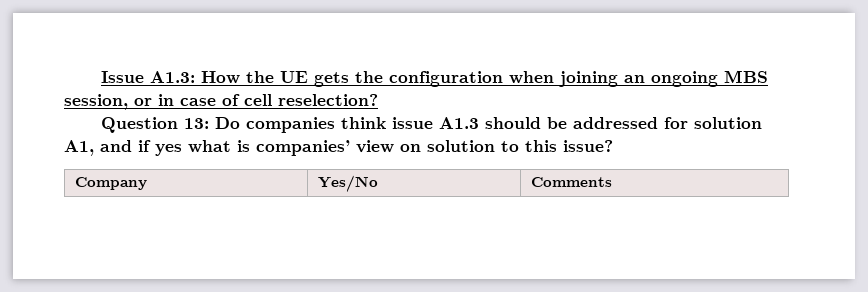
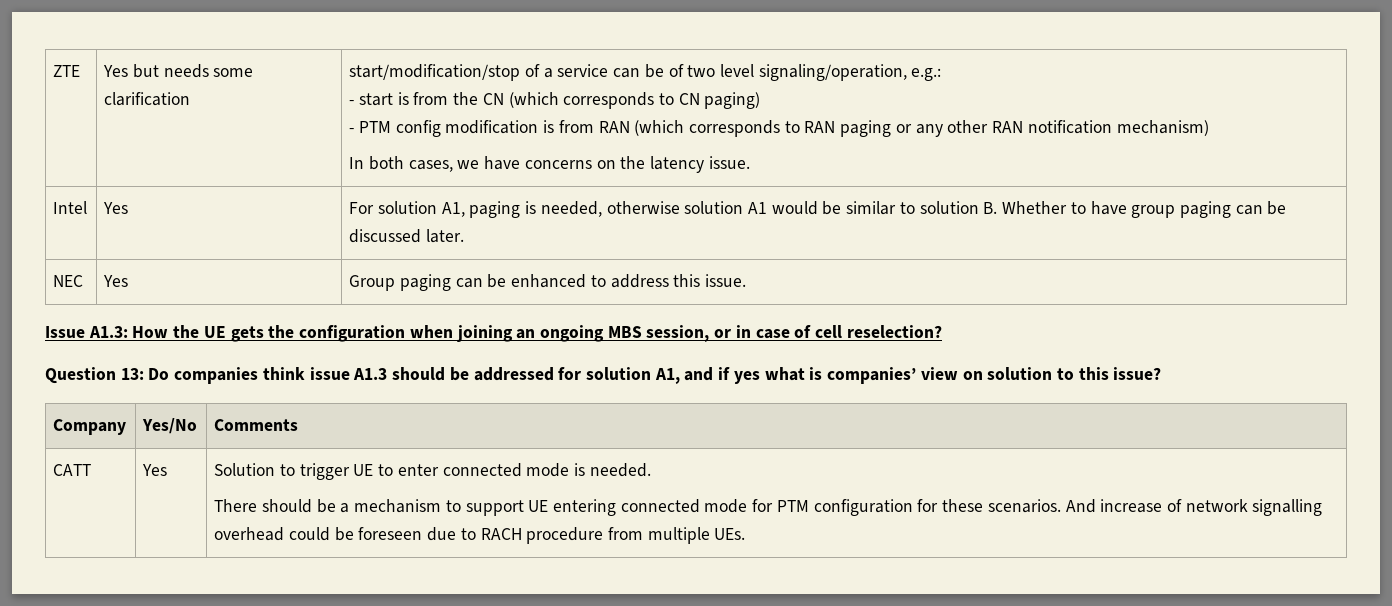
+ ZTE | Yes but needs some clarification | start/modification/stop of a service can be of two level signaling/operation, e.g.:
+ - start is from the CN (which corresponds to CN paging)
+ - PTM config modification is from RAN (which corresponds to RAN paging or any other RAN notification mechanism)
+ In both cases, we have concerns on the latency issue.
+ Intel | Yes | For solution A1, paging is needed, otherwise solution A1 would be similar to solution B. Whether to have group paging can be discussed later.
+ NEC | Yes | Group paging can be enhanced to address this issue.
+ CATT | Yes | Solution to trigger UE to enter connected mode is needed.
+ There should be a mechanism to support UE entering connected mode for PTM configuration for these scenarios. And increase of network signalling overhead could be foreseen due to RACH procedure from multiple UEs.

